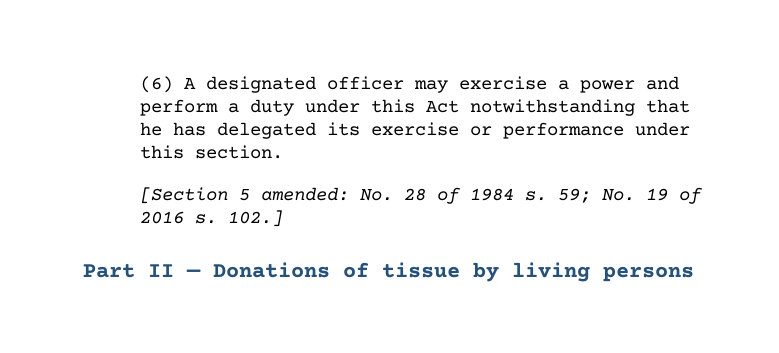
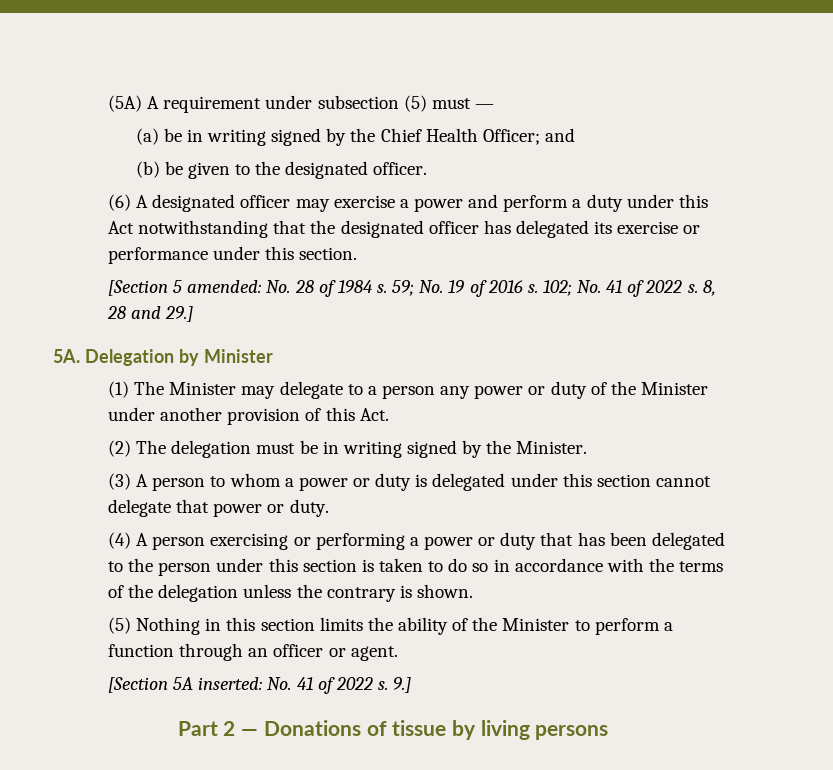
+ (5A) A requirement under subsection (5) must —
+ (a) be in writing signed by the Chief Health Officer; and
+ (b) be given to the designated officer.
- (6) A designated officer may exercise a power and perform a duty under this Act notwithstanding that he has delegated its exercise or performance under this section.
+ (6) A designated officer may exercise a power and perform a duty under this Act notwithstanding that the designated officer has delegated its exercise or performance under this section.
- 102.]
+ 102; No. 41 of 2022 s. 8, 28 and 29.]
+ 5A. Delegation by Minister
+ (1) The Minister may delegate to a person any power or duty of the Minister under another provision of this Act.
+ (2) The delegation must be in writing signed by the Minister.
+ (3) A person to whom a power or duty is delegated under this section cannot delegate that power or duty.
+ (4) A person exercising or performing a power or duty that has been delegated to the person under this section is taken to do so in accordance with the terms of the delegation unless the contrary is shown.
+ (5) Nothing in this section limits the ability of the Minister to perform a function through an officer or agent.
+ [Section 5A inserted: No. 41 of 2022 s. 9.]
- Part II — Donations of tissue by living persons
+ Part 2 — Donations of tissue by living persons

